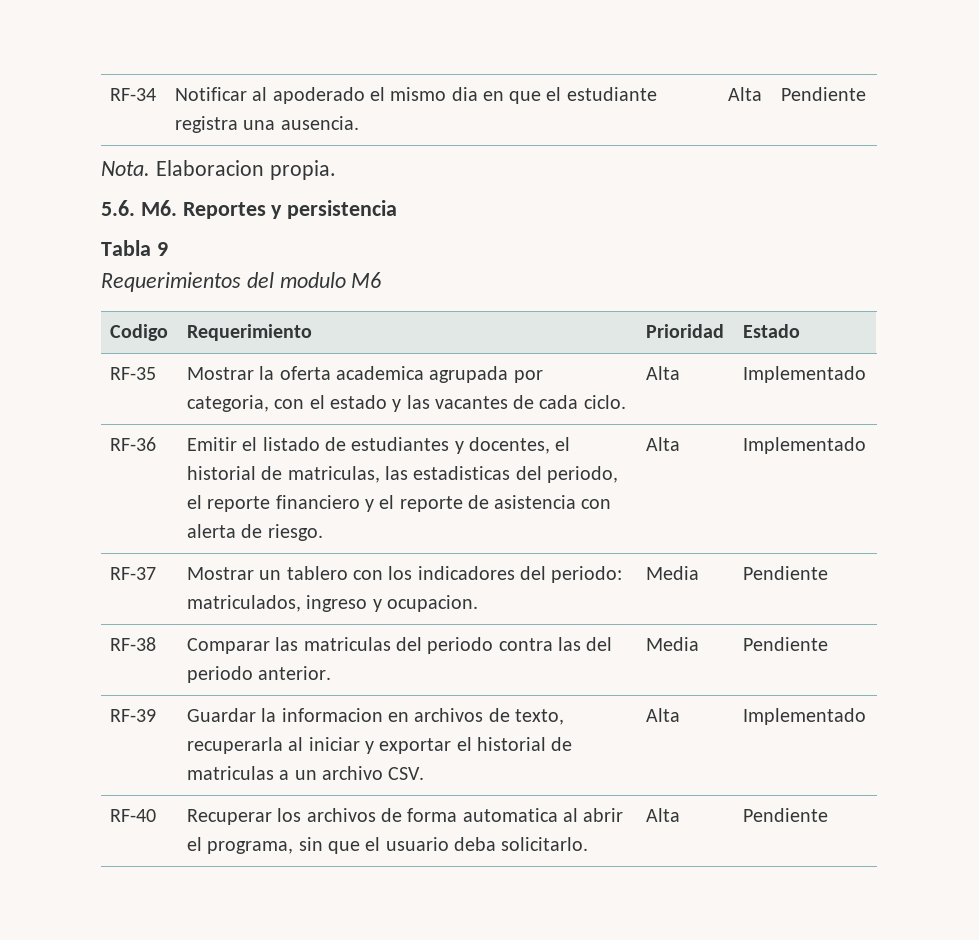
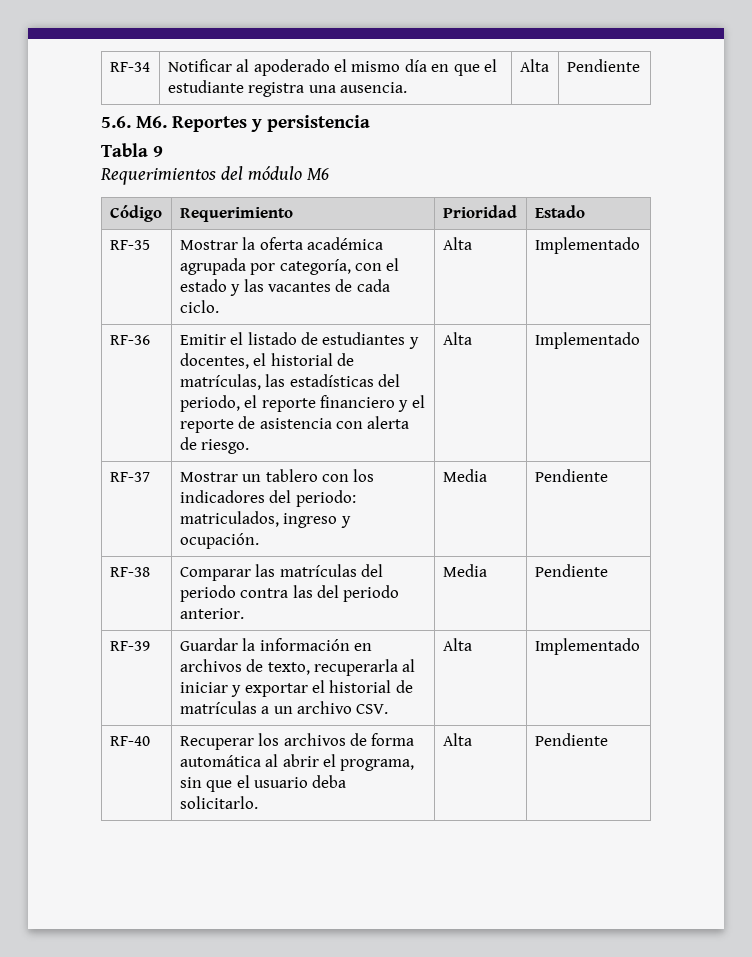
- RF-34 | Notificar al apoderado el mismo dia en que el estudiante registra una ausencia. | Alta | Pendiente
+ RF-34 | Notificar al apoderado el mismo día en que el estudiante registra una ausencia. | Alta | Pendiente
- Nota. Elaboracion propia.
- Requerimientos del modulo M6
+ Requerimientos del módulo M6
- Codigo | Requerimiento | Prioridad | Estado
+ Código | Requerimiento | Prioridad | Estado
- RF-35 | Mostrar la oferta academica agrupada por categoria, con el estado y las vacantes de cada ciclo. | Alta | Implementado
+ RF-35 | Mostrar la oferta académica agrupada por categoría, con el estado y las vacantes de cada ciclo. | Alta | Implementado
- RF-36 | Emitir el listado de estudiantes y docentes, el historial de matriculas, las estadisticas del periodo, el reporte financiero y el reporte de asistencia con alerta de riesgo. | Alta | Implementado
+ RF-36 | Emitir el listado de estudiantes y docentes, el historial de matrículas, las estadísticas del periodo, el reporte financiero y el reporte de asistencia con alerta de riesgo. | Alta | Implementado
- RF-37 | Mostrar un tablero con los indicadores del periodo: matriculados, ingreso y ocupacion. | Media | Pendiente
+ RF-37 | Mostrar un tablero con los indicadores del periodo: matriculados, ingreso y ocupación. | Media | Pendiente
- RF-38 | Comparar las matriculas del periodo contra las del periodo anterior. | Media | Pendiente
+ RF-38 | Comparar las matrículas del periodo contra las del periodo anterior. | Media | Pendiente
- RF-39 | Guardar la informacion en archivos de texto, recuperarla al iniciar y exportar el historial de matriculas a un archivo CSV. | Alta | Implementado
+ RF-39 | Guardar la información en archivos de texto, recuperarla al iniciar y exportar el historial de matrículas a un archivo CSV. | Alta | Implementado
- RF-40 | Recuperar los archivos de forma automatica al abrir el programa, sin que el usuario deba solicitarlo. | Alta | Pendiente
+ RF-40 | Recuperar los archivos de forma automática al abrir el programa, sin que el usuario deba solicitarlo. | Alta | Pendiente

